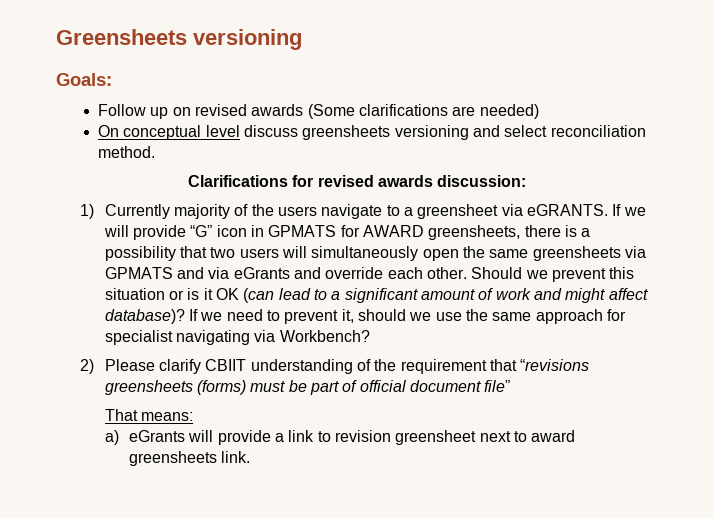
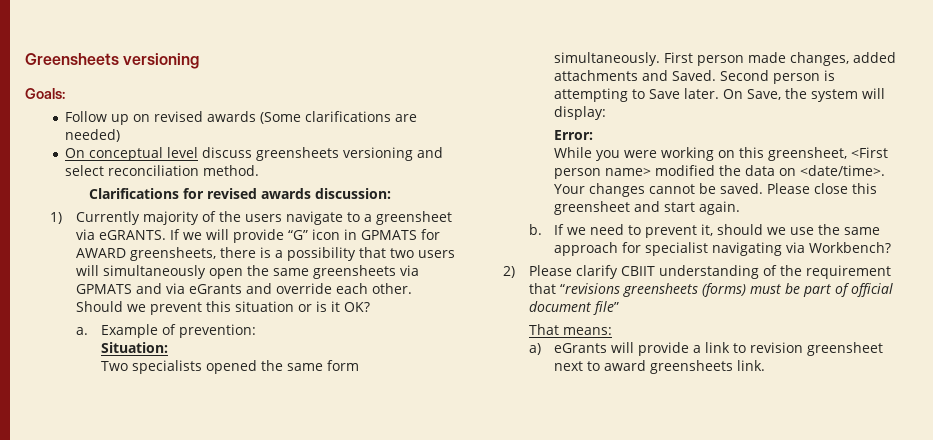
- Should we prevent this situation or is it OK (can lead to a significant amount of work and might affect database)?
+ Should we prevent this situation or is it OK?
+ a. Example of prevention:
+ Situation:
+ Two specialists opened the same form simultaneously. First person made changes, added attachments and Saved. Second person is attempting to Save later. On Save, the system will display:
+ Error:
+ While you were working on this greensheet, <First person name> modified the data on <date/time>. Your changes cannot be saved. Please close this greensheet and start again.
+ b.

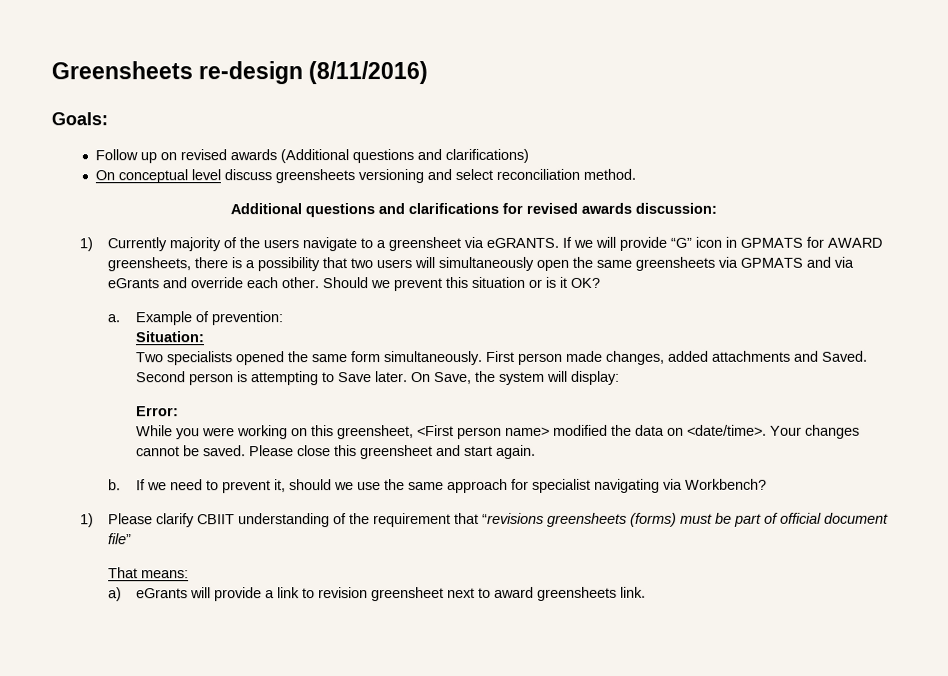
- Greensheets versioning
+ Greensheets re-design (8/11/2016)
- Follow up on revised awards (Some clarifications are needed)
+ Follow up on revised awards (Additional questions and clarifications)
- Clarifications for revised awards discussion:
+ Additional questions and clarifications for revised awards discussion:
- 2) Please clarify CBIIT understanding of the requirement that “revisions greensheets (forms) must be part of official document file”
+ 1) Please clarify CBIIT understanding of the requirement that “revisions greensheets (forms) must be part of official document file”

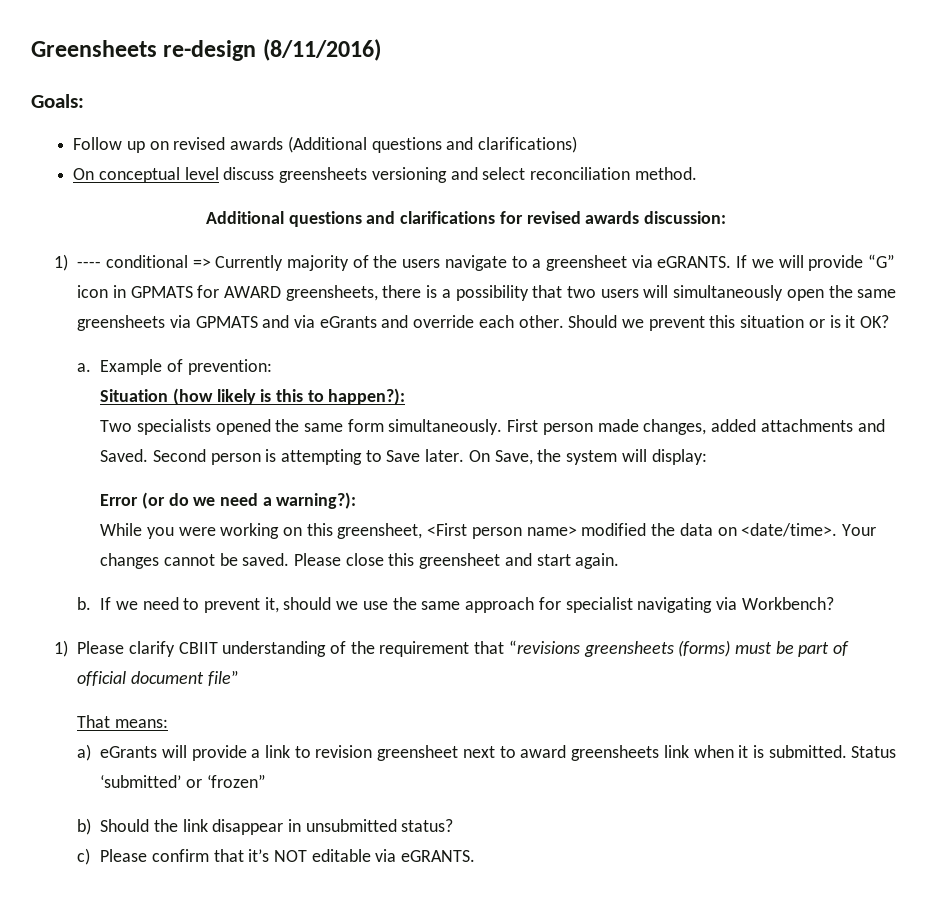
- 1) Currently majority of the users navigate to a greensheet via eGRANTS.
+ 1) ---- conditional => Currently majority of the users navigate to a greensheet via eGRANTS.
- Situation:
+ Situation (how likely is this to happen?):
- Error:
+ Error (or do we need a warning?):
- a) eGrants will provide a link to revision greensheet next to award greensheets link.
+ a) eGrants will provide a link to revision greensheet next to award greensheets link when it is submitted. Status ‘submitted’ or ‘frozen”
+ b) Should the link disappear in unsubmitted status?
+ c) Please confirm that it’s NOT editable via eGRANTS.

